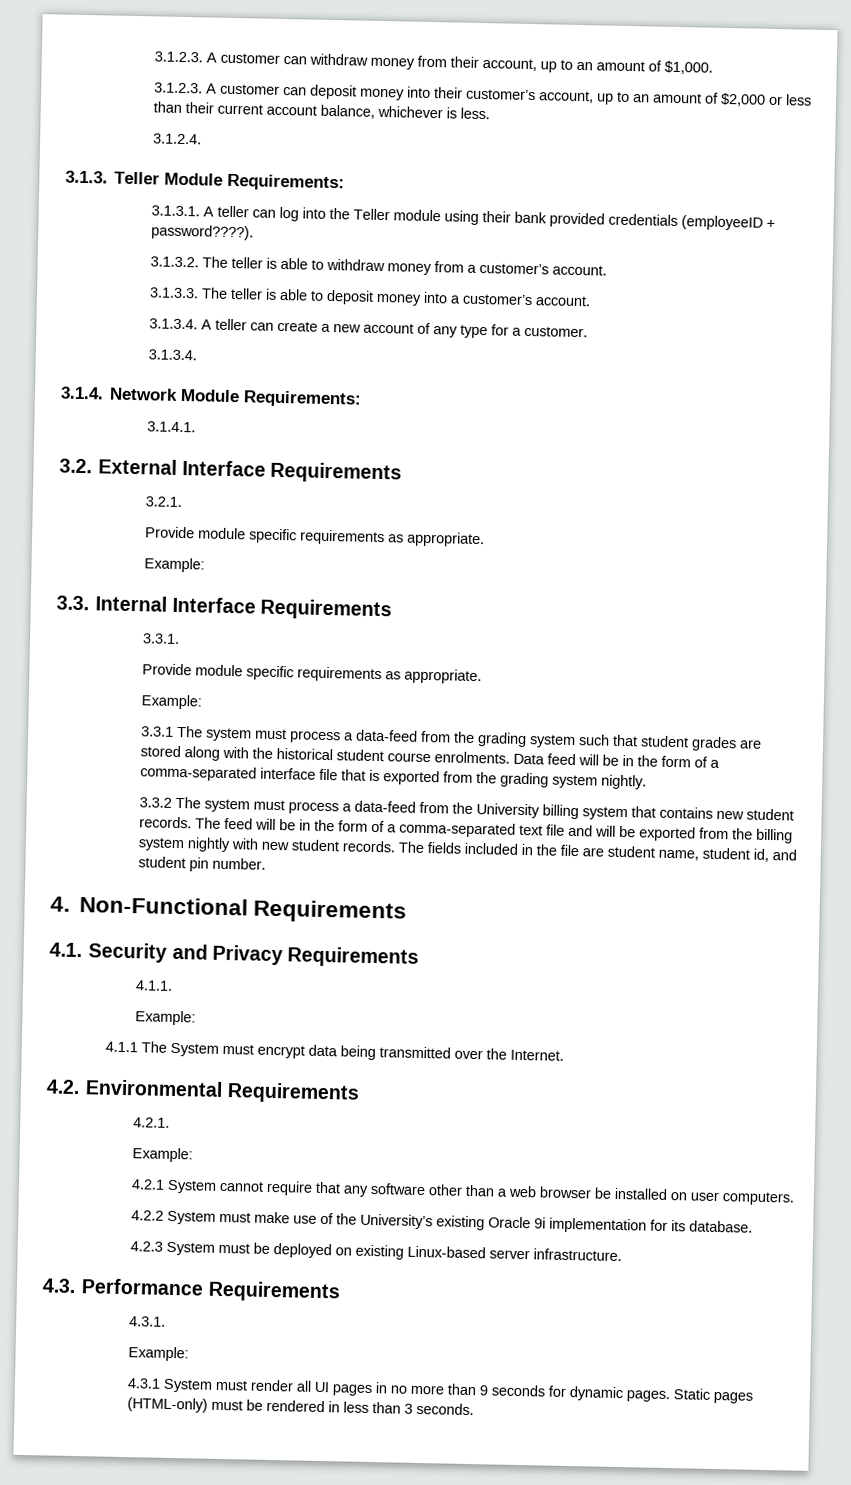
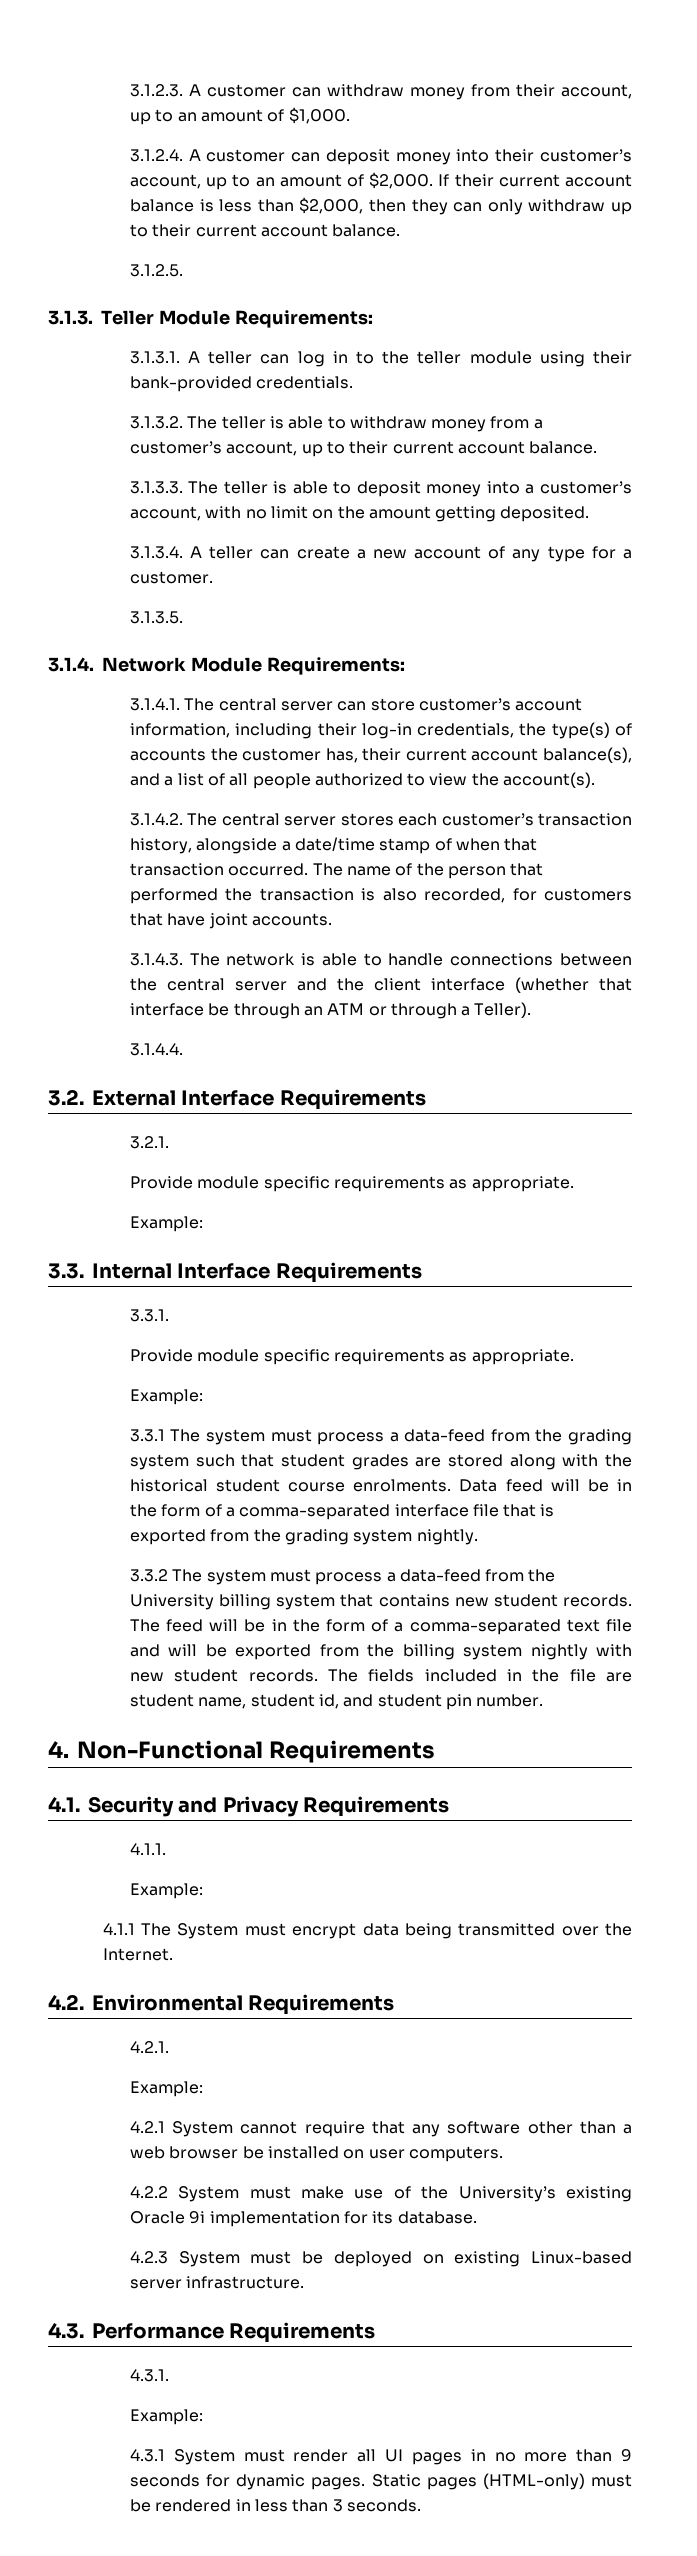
- 3.1.2.3. A customer can deposit money into their customer’s account, up to an amount of $2,000 or less than their current account balance, whichever is less.
- 3.1.2.4.
+ 3.1.2.4. A customer can deposit money into their customer’s account, up to an amount of $2,000. If their current account balance is less than $2,000, then they can only withdraw up to their current account balance.
+ 3.1.2.5.
- 3.1.3.1. A teller can log into the Teller module using their bank provided credentials (employeeID + password????).
+ 3.1.3.1. A teller can log in to the teller module using their bank-provided credentials.
- 3.1.3.2. The teller is able to withdraw money from a customer’s account.
+ 3.1.3.2. The teller is able to withdraw money from a customer’s account, up to their current account balance.
- 3.1.3.3. The teller is able to deposit money into a customer’s account.
+ 3.1.3.3. The teller is able to deposit money into a customer’s account, with no limit on the amount getting deposited.
  3.1.3.4. A teller can create a new account of any type for a customer.
- 3.1.3.4.
+ 3.1.3.5.
- 3.1.4.1.
+ 3.1.4.1. The central server can store customer’s account information, including their log-in credentials, the type(s) of accounts the customer has, their current account balance(s), and a list of all people authorized to view the account(s).
+ 3.1.4.2. The central server stores each customer’s transaction history, alongside a date/time stamp of when that transaction occurred. The name of the person that performed the transaction is also recorded, for customers that have joint accounts.
+ 3.1.4.3. The network is able to handle connections between the central server and the client interface (whether that interface be through an ATM or through a Teller).
+ 3.1.4.4.

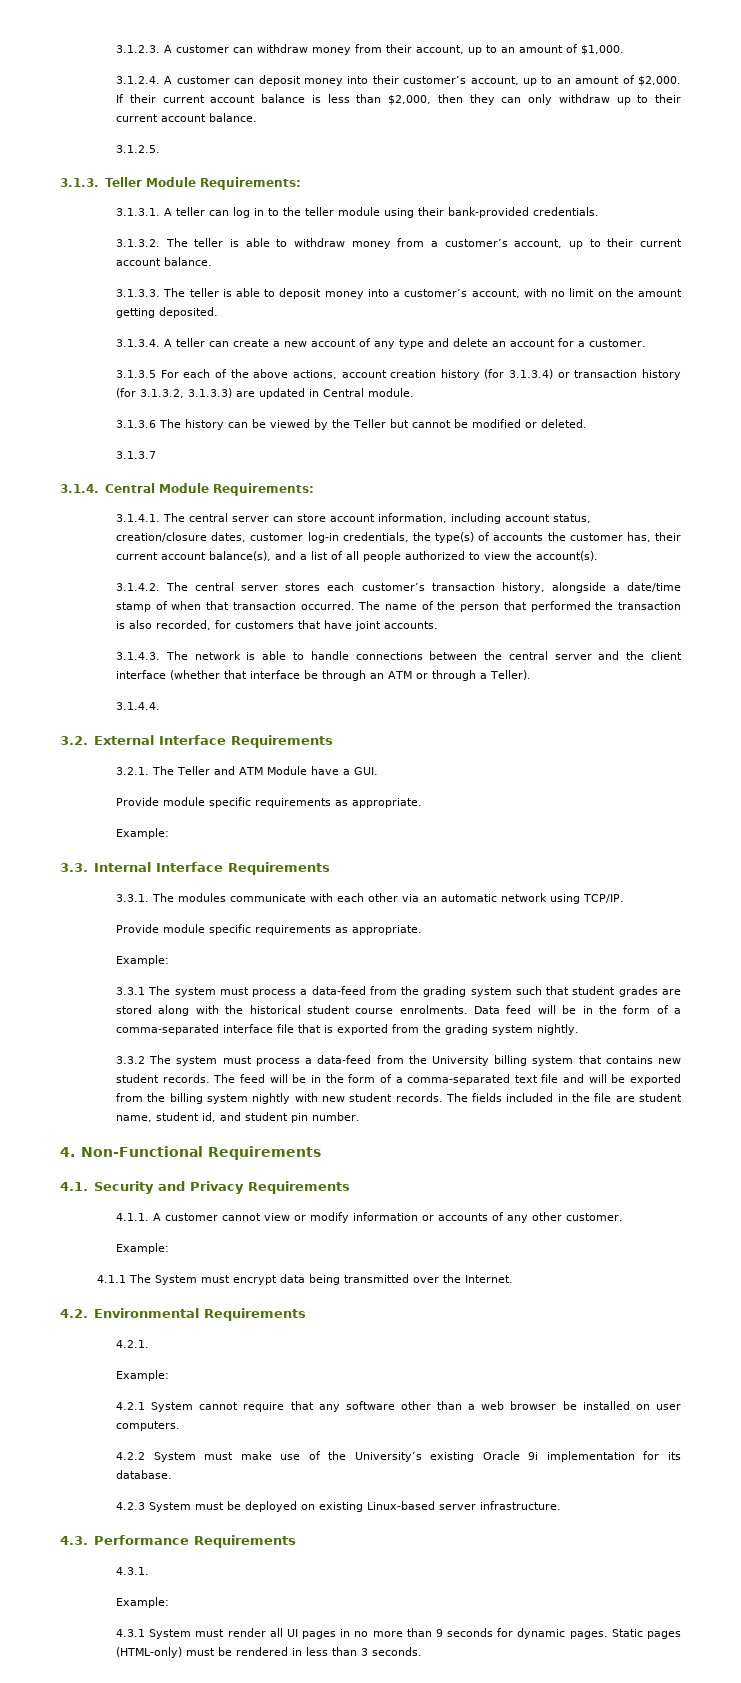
- 3.1.3.4. A teller can create a new account of any type for a customer.
+ 3.1.3.4. A teller can create a new account of any type and delete an account for a customer.
- 3.1.3.5.
+ 3.1.3.5 For each of the above actions, account creation history (for 3.1.3.4) or transaction history (for 3.1.3.2, 3.1.3.3) are updated in Central module.
+ 3.1.3.6 The history can be viewed by the Teller but cannot be modified or deleted.
+ 3.1.3.7
- 3.1.4. Network Module Requirements:
+ 3.1.4. Central Module Requirements:
- 3.1.4.1. The central server can store customer’s account information, including their log-in credentials, the type(s) of accounts the customer has, their current account balance(s), and a list of all people authorized to view the account(s).
+ 3.1.4.1. The central server can store account information, including account status, creation/closure dates, customer log-in credentials, the type(s) of accounts the customer has, their current account balance(s), and a list of all people authorized to view the account(s).
- 3.2.1.
+ 3.2.1. The Teller and ATM Module have a GUI.
- 3.3.1.
+ 3.3.1. The modules communicate with each other via an automatic network using TCP/IP.
- 4.1.1.
+ 4.1.1. A customer cannot view or modify information or accounts of any other customer.

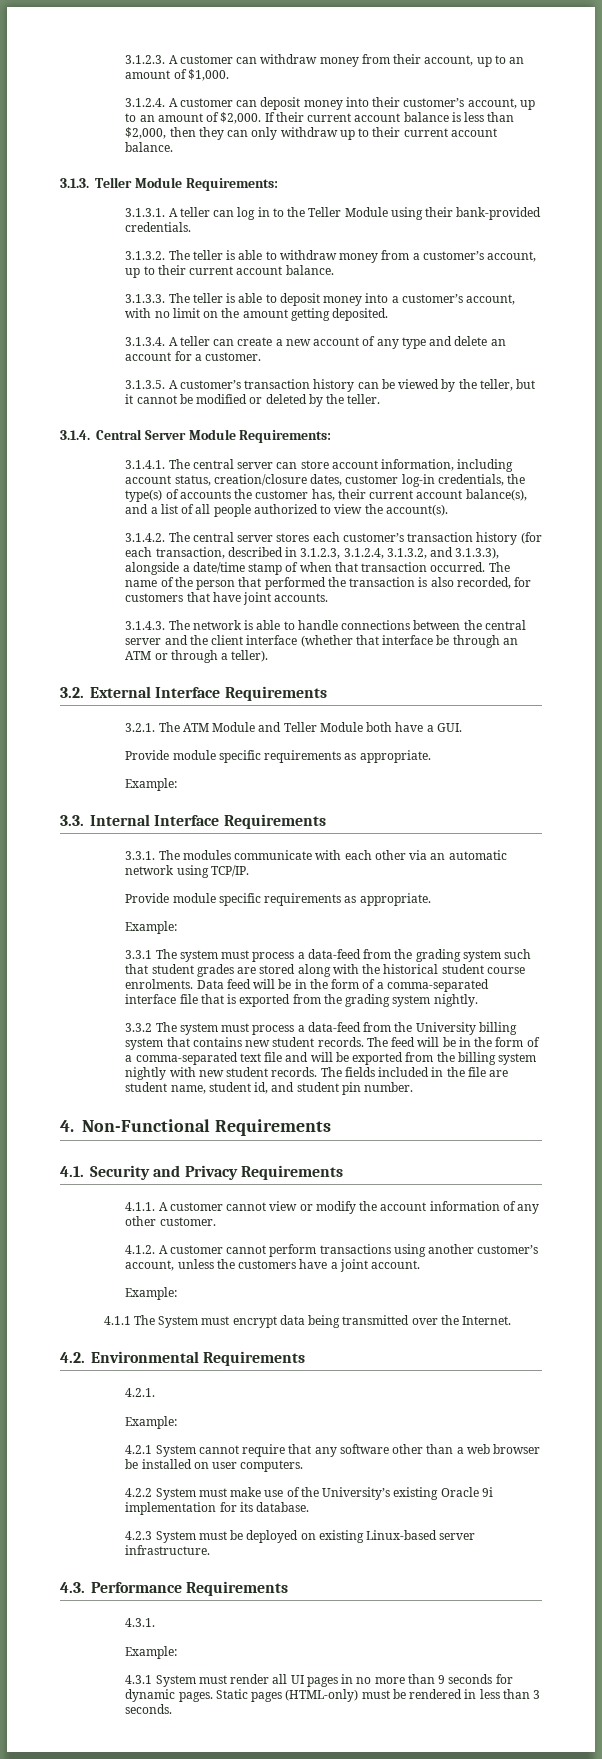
- 3.1.2.5.
- 3.1.3.1. A teller can log in to the teller module using their bank-provided credentials.
+ 3.1.3.1. A teller can log in to the Teller Module using their bank-provided credentials.
- 3.1.3.5 For each of the above actions, account creation history (for 3.1.3.4) or transaction history (for 3.1.3.2, 3.1.3.3) are updated in Central module.
- 3.1.3.6 The history can be viewed by the Teller but cannot be modified or deleted.
- 3.1.3.7
+ 3.1.3.5. A customer’s transaction history can be viewed by the teller, but it cannot be modified or deleted by the teller.
- 3.1.4. Central Module Requirements:
+ 3.1.4. Central Server Module Requirements:
- 3.1.4.2. The central server stores each customer’s transaction history, alongside a date/time stamp of when that transaction occurred.
+ 3.1.4.2. The central server stores each customer’s transaction history (for each transaction, described in 3.1.2.3, 3.1.2.4, 3.1.3.2, and 3.1.3.3), alongside a date/time stamp of when that transaction occurred.
- 3.1.4.3. The network is able to handle connections between the central server and the client interface (whether that interface be through an ATM or through a Teller).
- 3.1.4.4.
+ 3.1.4.3. The network is able to handle connections between the central server and the client interface (whether that interface be through an ATM or through a teller).
- 3.2.1. The Teller and ATM Module have a GUI.
+ 3.2.1. The ATM Module and Teller Module both have a GUI.
- 4.1.1. A customer cannot view or modify information or accounts of any other customer.
+ 4.1.1. A customer cannot view or modify the account information of any other customer.
+ 4.1.2. A customer cannot perform transactions using another customer’s account, unless the customers have a joint account.

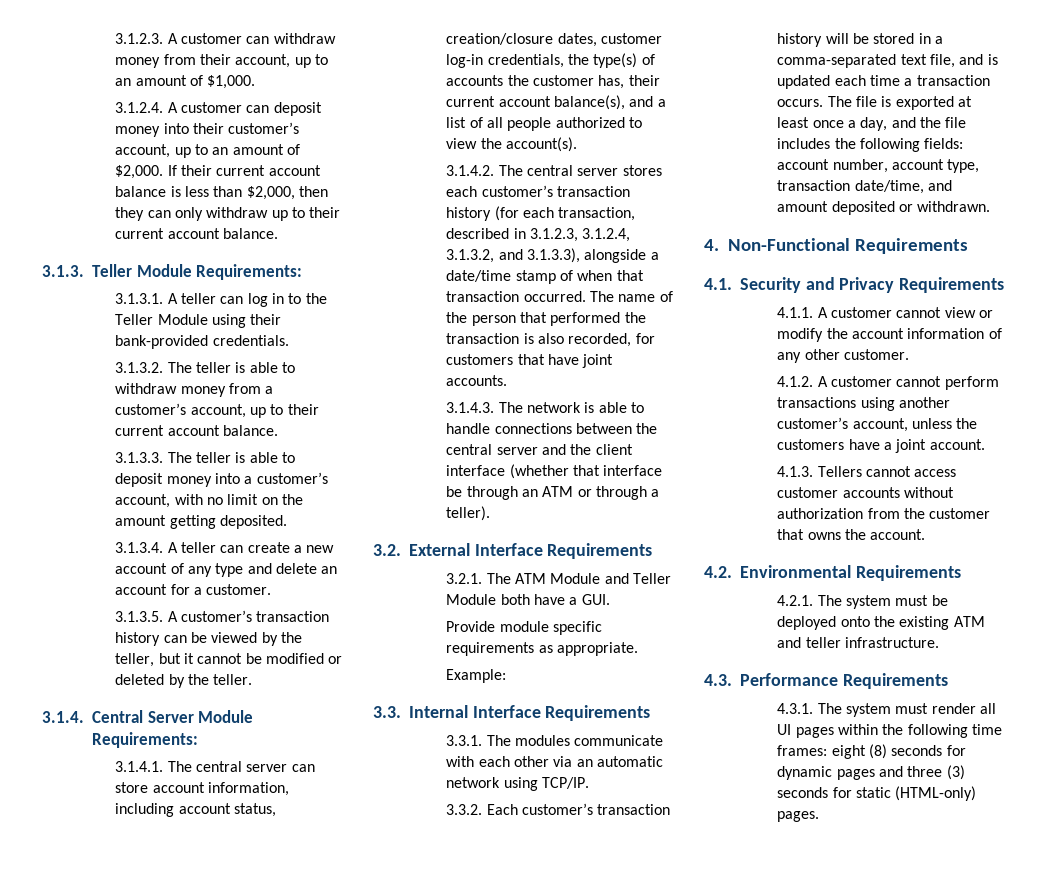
  3.3.1. The modules communicate with each other via an automatic network using TCP/IP.
- Provide module specific requirements as appropriate.
- Example:
- 3.3.1 The system must process a data-feed from the grading system such that student grades are stored along with the historical student course enrolments. Data feed will be in the form of a comma-separated interface file that is exported from the grading system nightly.
- 3.3.2 The system must process a data-feed from the University billing system that contains new student records. The feed will be in the form of a comma-separated text file and will be exported from the billing system nightly with new student records. The fields included in the file are student name, student id, and student pin number.
+ 3.3.2. Each customer’s transaction history will be stored in a comma-separated text file, and is updated each time a transaction occurs. The file is exported at least once a day, and the file includes the following fields: account number, account type, transaction date/time, and amount deposited or withdrawn.
  4.1.2. A customer cannot perform transactions using another customer’s account, unless the customers have a joint account.
- Example:
- 4.1.1 The System must encrypt data being transmitted over the Internet.
+ 4.1.3. Tellers cannot access customer accounts without authorization from the customer that owns the account.
  4.2. Environmental Requirements
- 4.2.1.
- Example:
- 4.2.1 System cannot require that any software other than a web browser be installed on user computers.
- 4.2.2 System must make use of the University’s existing Oracle 9i implementation for its database.
- 4.2.3 System must be deployed on existing Linux-based server infrastructure.
+ 4.2.1. The system must be deployed onto the existing ATM and teller infrastructure.
- 4.3.1.
- Example:
- 4.3.1 System must render all UI pages in no more than 9 seconds for dynamic pages. Static pages (HTML-only) must be rendered in less than 3 seconds.
+ 4.3.1. The system must render all UI pages within the following time frames: eight (8) seconds for dynamic pages and three (3) seconds for static (HTML-only) pages.

